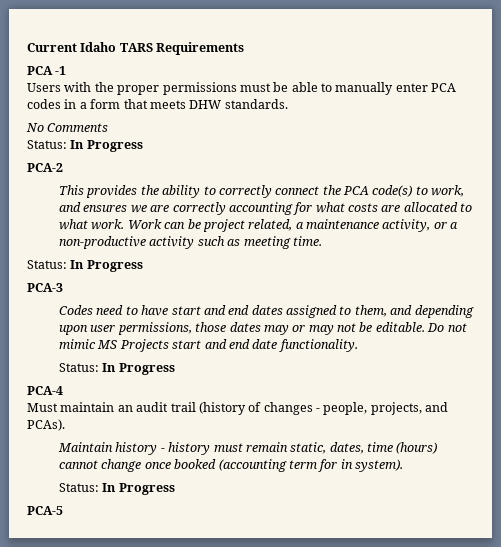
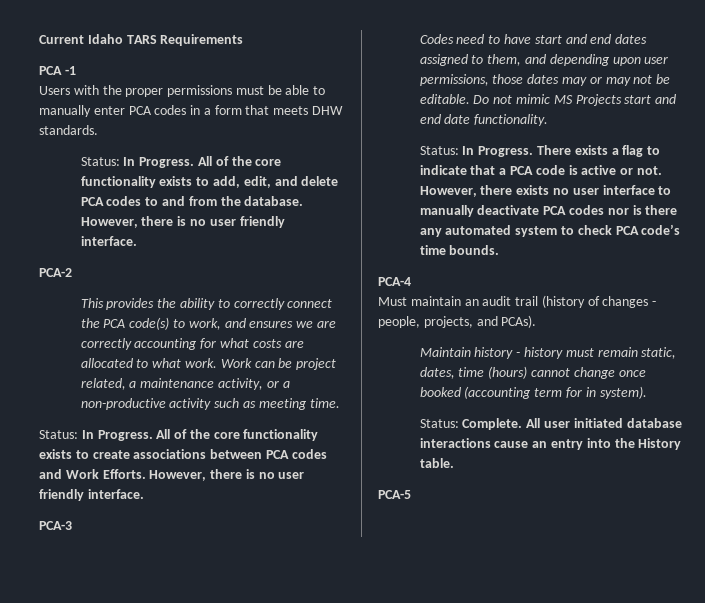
- No Comments
- Status: In Progress
+ Status: In Progress. All of the core functionality exists to add, edit, and delete PCA codes to and from the database. However, there is no user friendly interface.
  Work can be project related, a maintenance activity, or a non-productive activity such as meeting time.
- Status: In Progress
+ Status: In Progress. All of the core functionality exists to create associations between PCA codes and Work Efforts. However, there is no user friendly interface.
  Do not mimic MS Projects start and end date functionality.
- Status: In Progress
+ Status: In Progress. There exists a flag to indicate that a PCA code is active or not. However, there exists no user interface to manually deactivate PCA codes nor is there any automated system to check PCA code’s time bounds.
  Maintain history - history must remain static, dates, time (hours) cannot change once booked (accounting term for in system).
- Status: In Progress
+ Status: Complete. All user initiated database interactions cause an entry into the History table.

